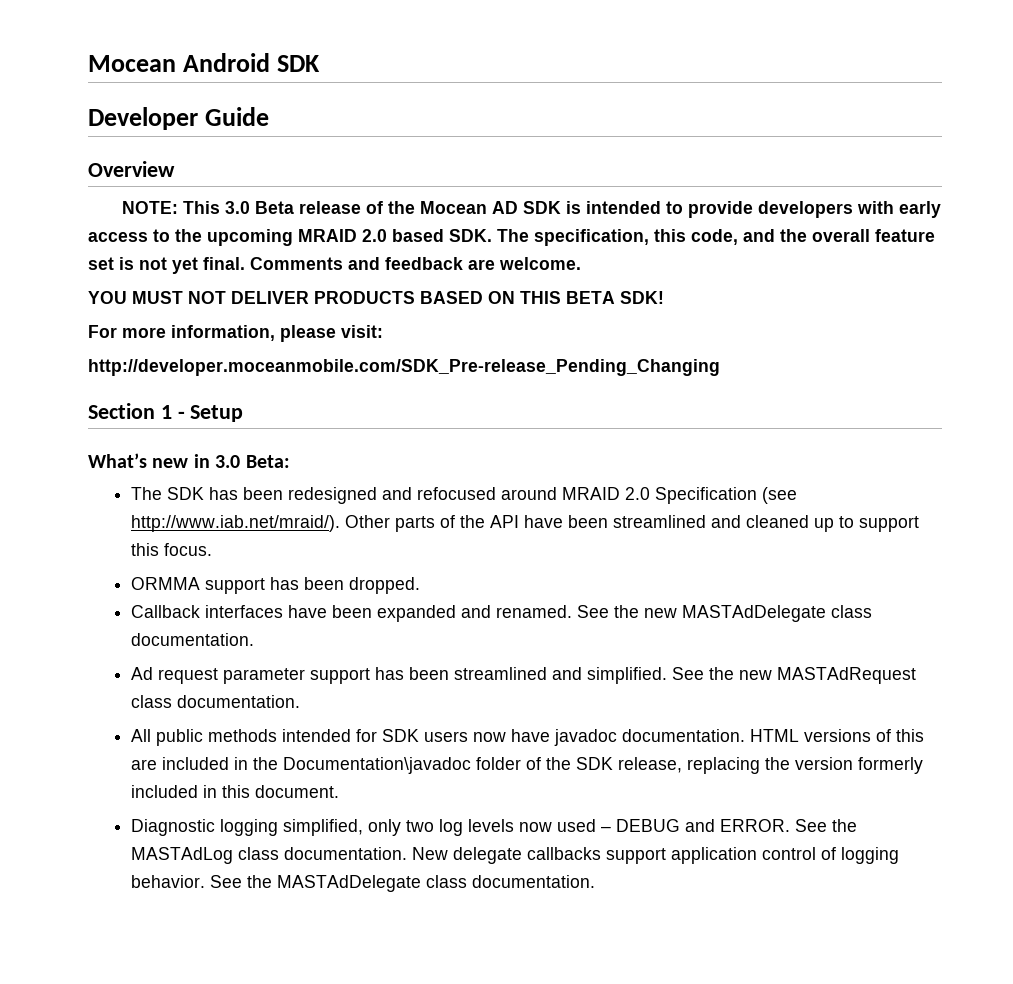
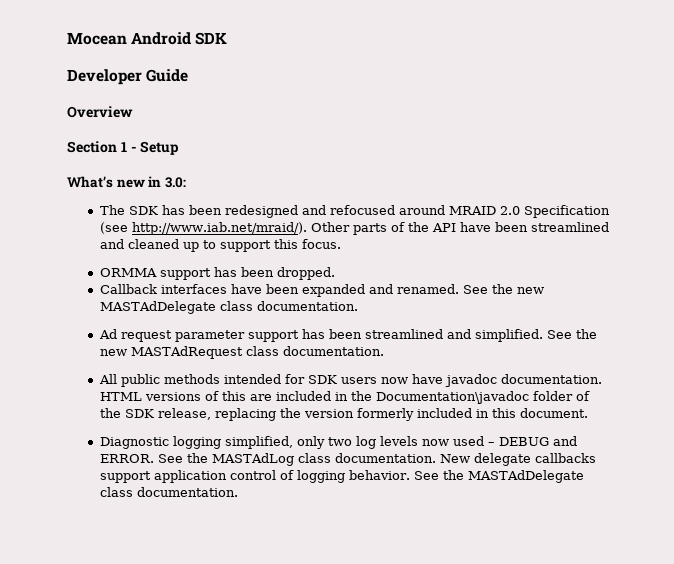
- NOTE: This 3.0 Beta release of the Mocean AD SDK is intended to provide developers with early access to the upcoming MRAID 2.0 based SDK. The specification, this code, and the overall feature set is not yet final. Comments and feedback are welcome.
- YOU MUST NOT DELIVER PRODUCTS BASED ON THIS BETA SDK!
- For more information, please visit:
- http://developer.moceanmobile.com/SDK_Pre-release_Pending_Changing
- What’s new in 3.0 Beta:
+ What’s new in 3.0:

